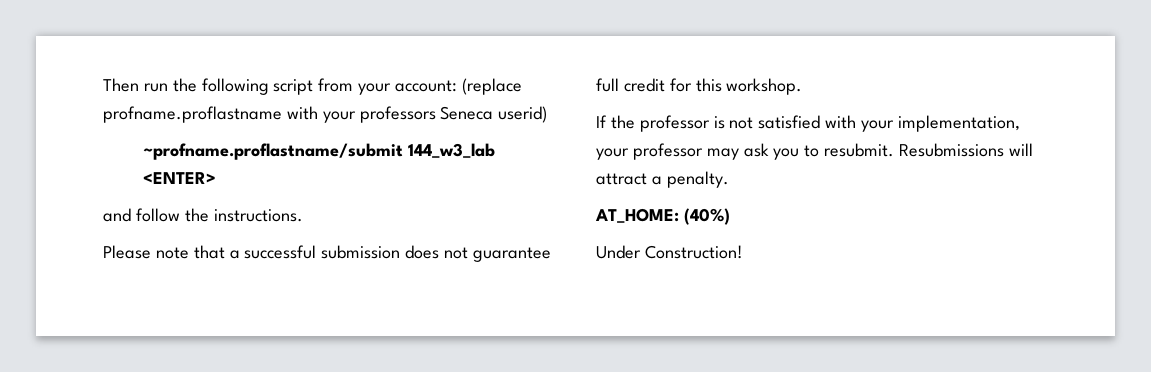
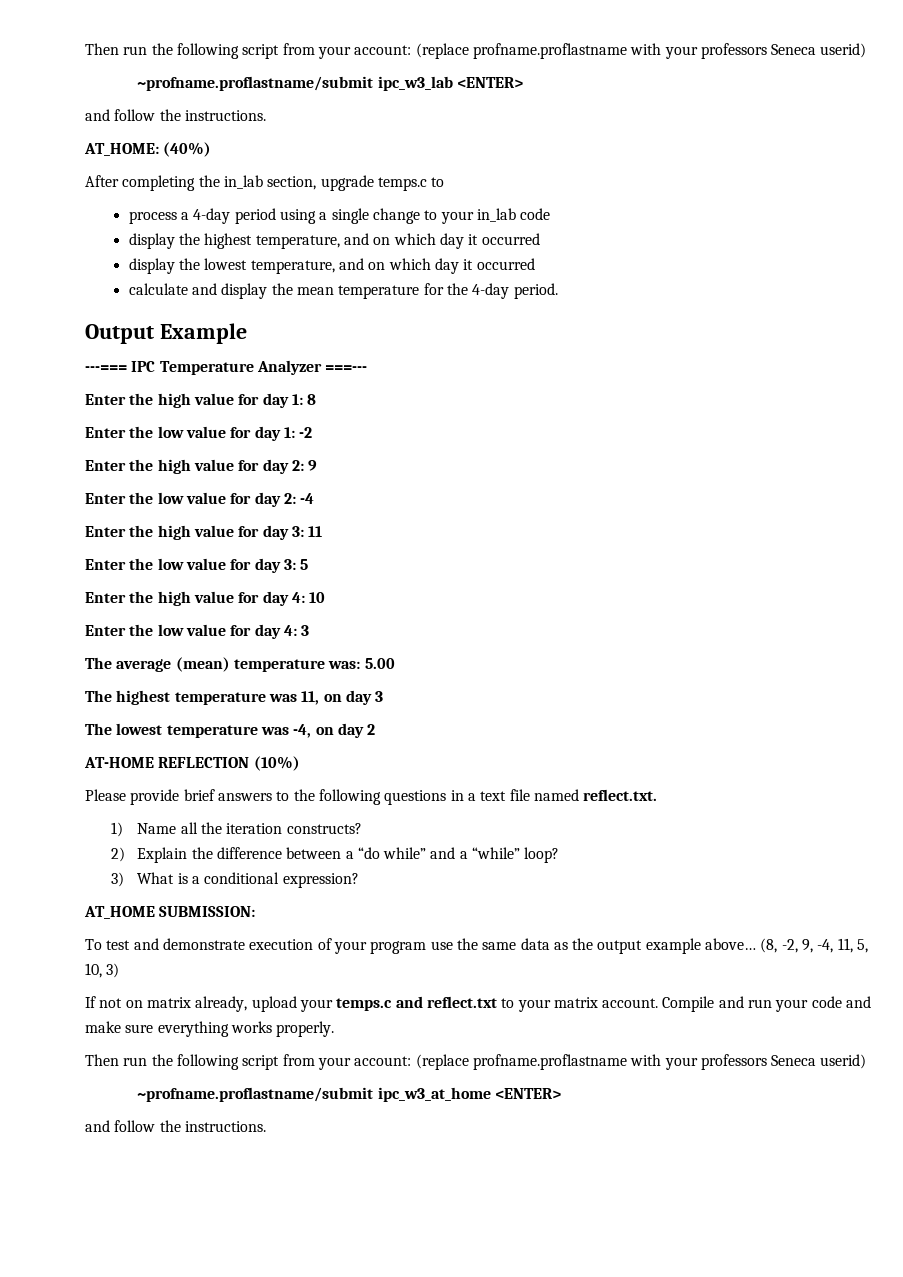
- ~profname.proflastname/submit 144_w3_lab <ENTER>
+ ~profname.proflastname/submit ipc_w3_lab <ENTER>
- Please note that a successful submission does not guarantee full credit for this workshop.
- If the professor is not satisfied with your implementation, your professor may ask you to resubmit. Resubmissions will attract a penalty.
  AT_HOME: (40%)
- Under Construction!
+ After completing the in_lab section, upgrade temps.c to
+ process a 4-day period using a single change to your in_lab code
+ display the highest temperature, and on which day it occurred
+ display the lowest temperature, and on which day it occurred
+ calculate and display the mean temperature for the 4-day period.
+ Output Example
+ ---=== IPC Temperature Analyzer ===---
+ Enter the high value for day 1: 8
+ Enter the low value for day 1: -2
+ Enter the high value for day 2: 9
+ Enter the low value for day 2: -4
+ Enter the high value for day 3: 11
+ Enter the low value for day 3: 5
+ Enter the high value for day 4: 10
+ Enter the low value for day 4: 3
+ The average (mean) temperature was: 5.00
+ The highest temperature was 11, on day 3
+ The lowest temperature was -4, on day 2
+ AT-HOME REFLECTION (10%)
+ Please provide brief answers to the following questions in a text file named reflect.txt.
+ 1) Name all the iteration constructs?
+ 2) Explain the difference between a “do while” and a “while” loop?
+ 3) What is a conditional expression?
+ AT_HOME SUBMISSION:
+ To test and demonstrate execution of your program use the same data as the output example above… (8, -2, 9, -4, 11, 5, 10, 3)
+ If not on matrix already, upload your temps.c and reflect.txt to your matrix account. Compile and run your code and make sure everything works properly.
+ Then run the following script from your account: (replace profname.proflastname with your professors Seneca userid)
+ ~profname.proflastname/submit ipc_w3_at_home <ENTER>
+ and follow the instructions.

